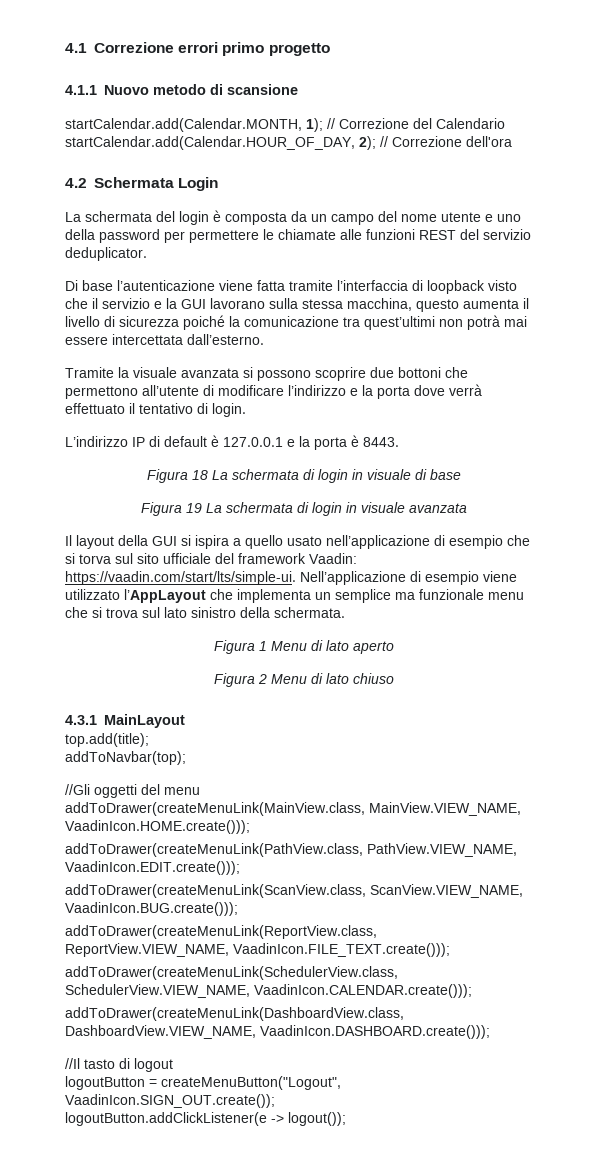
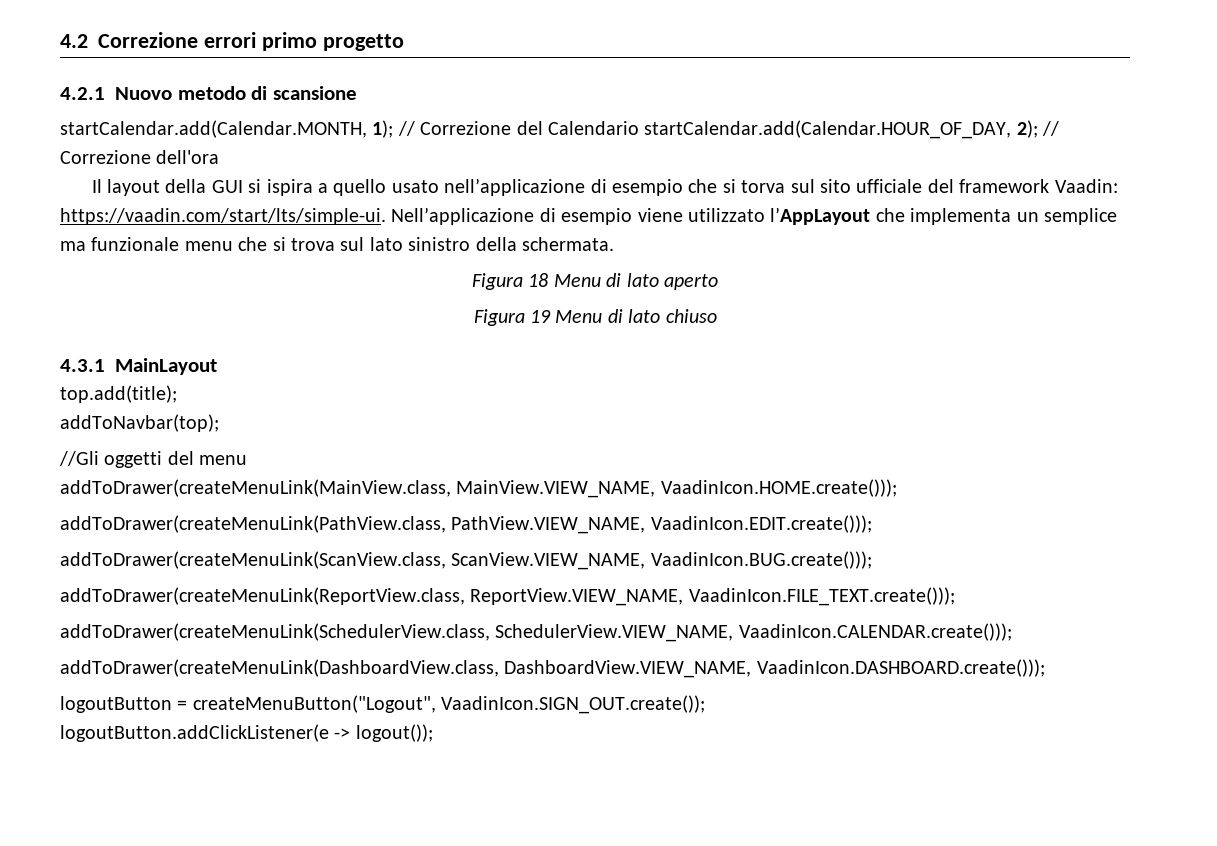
- 4.1 Correzione errori primo progetto
+ 4.2 Correzione errori primo progetto
- 4.1.1 Nuovo metodo di scansione
+ 4.2.1 Nuovo metodo di scansione
- 4.2 Schermata Login
- La schermata del login è composta da un campo del nome utente e uno della password per permettere le chiamate alle funzioni REST del servizio deduplicator.
- Di base l’autenticazione viene fatta tramite l’interfaccia di loopback visto che il servizio e la GUI lavorano sulla stessa macchina, questo aumenta il livello di sicurezza poiché la comunicazione tra quest’ultimi non potrà mai essere intercettata dall’esterno.
- Tramite la visuale avanzata si possono scoprire due bottoni che permettono all’utente di modificare l’indirizzo e la porta dove verrà effettuato il tentativo di login.
- L’indirizzo IP di default è 127.0.0.1 e la porta è 8443.
- Figura 18 La schermata di login in visuale di base
- Figura 19 La schermata di login in visuale avanzata
- Figura 1 Menu di lato aperto
+ Figura 18 Menu di lato aperto
- Figura 2 Menu di lato chiuso
+ Figura 19 Menu di lato chiuso
- //Il tasto di logout

